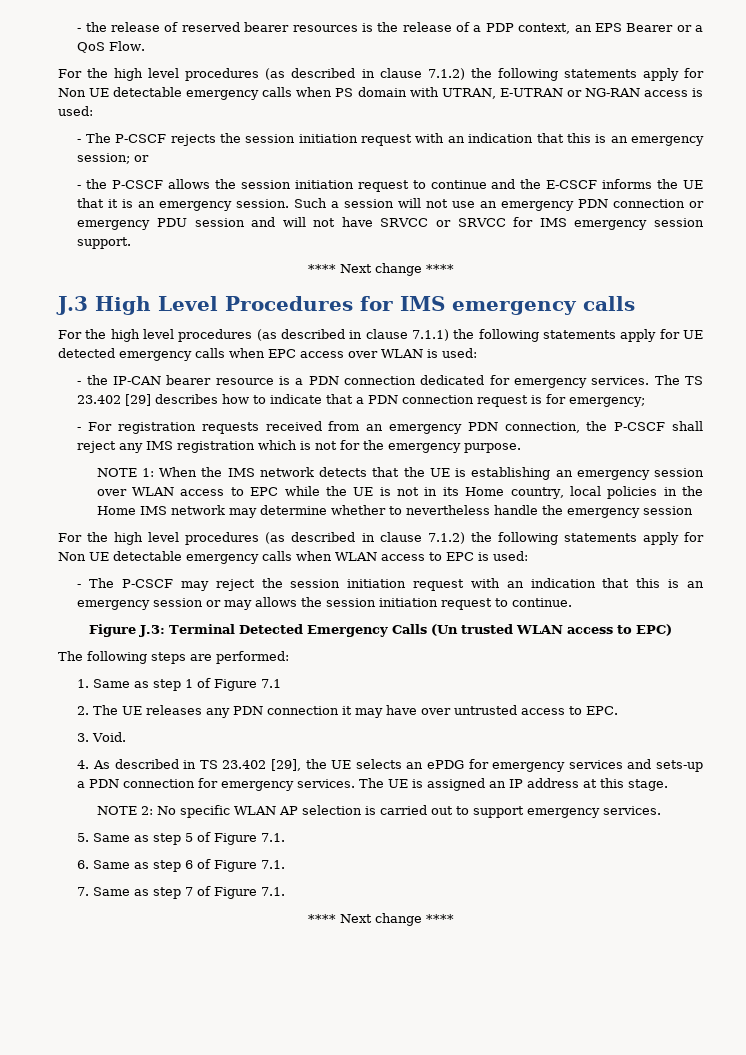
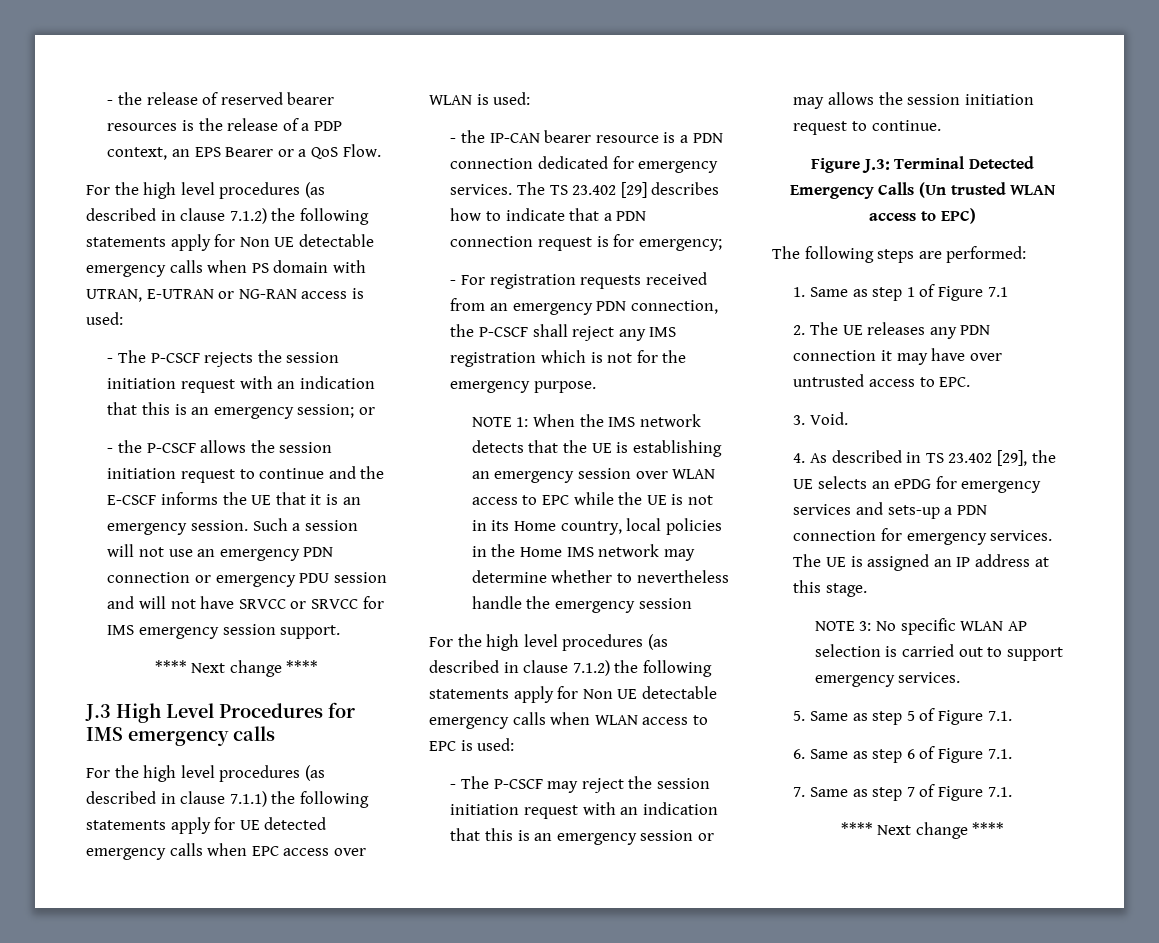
- NOTE 2: No specific WLAN AP selection is carried out to support emergency services.
+ NOTE 3: No specific WLAN AP selection is carried out to support emergency services.

